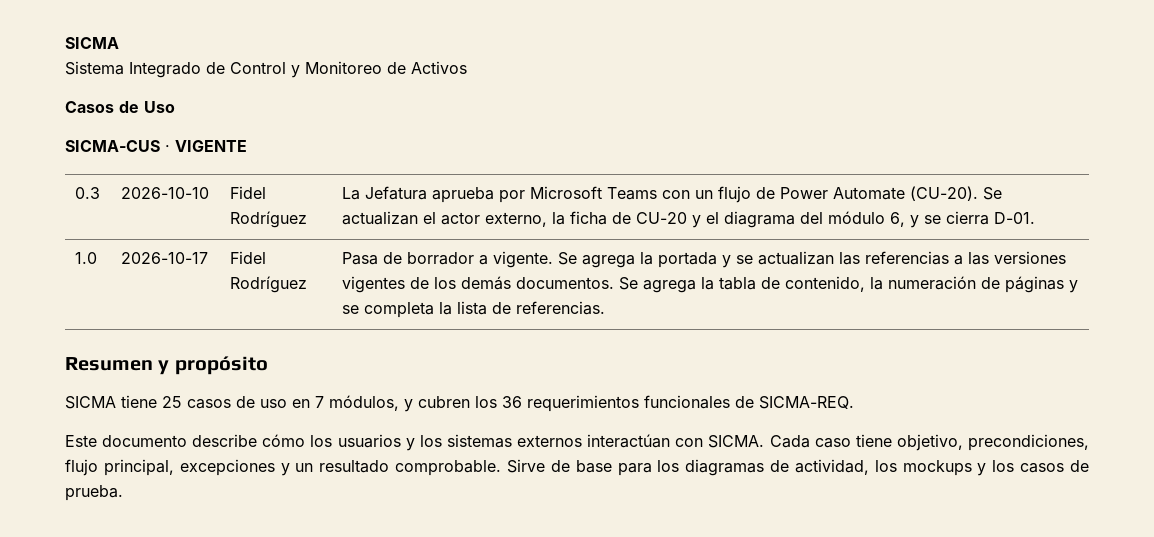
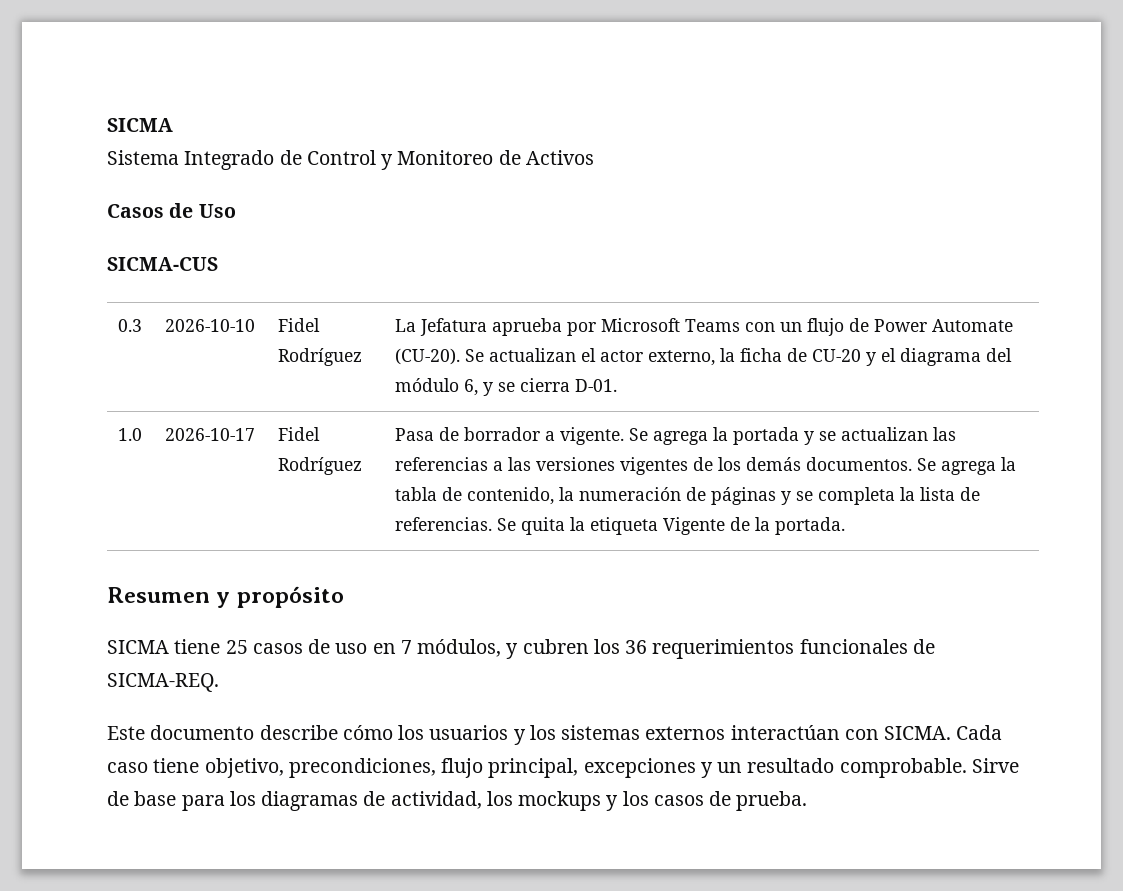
- SICMA-CUS · VIGENTE
+ SICMA-CUS
+ Se quita la etiqueta Vigente de la portada.

